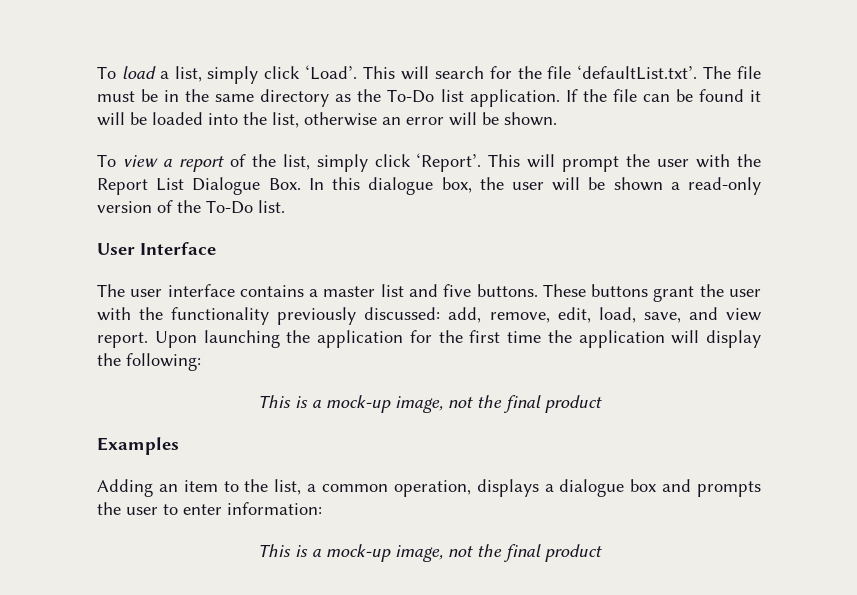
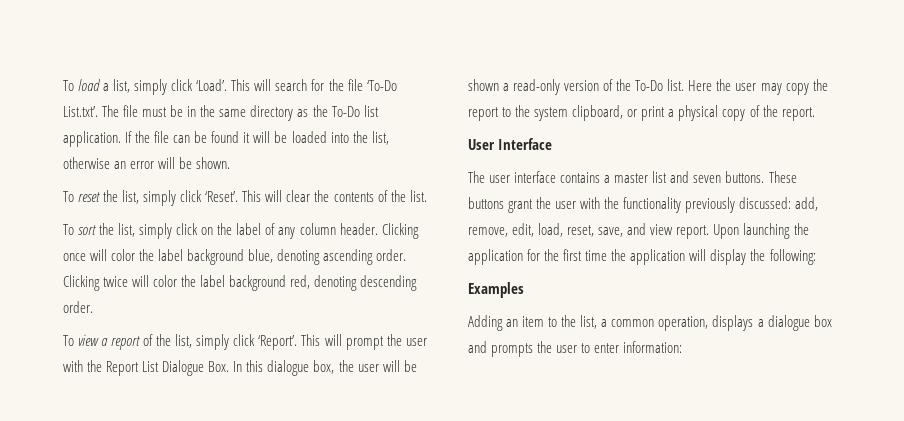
- This will search for the file ‘defaultList.txt’. The file must be in the same directory as the To-Do list application.
+ This will search for the file ‘To-Do List.txt’. The file must be in the same directory as the To-Do list application.
+ To reset the list, simply click ‘Reset’. This will clear the contents of the list.
+ To sort the list, simply click on the label of any column header. Clicking once will color the label background blue, denoting ascending order. Clicking twice will color the label background red, denoting descending order.
+ Here the user may copy the report to the system clipboard, or print a physical copy of the report.
- The user interface contains a master list and five buttons.
+ The user interface contains a master list and seven buttons.
- These buttons grant the user with the functionality previously discussed: add, remove, edit, load, save, and view report.
+ These buttons grant the user with the functionality previously discussed: add, remove, edit, load, reset, save, and view report.
  Upon launching the application for the first time the application will display the following:
- This is a mock-up image, not the final product
  Adding an item to the list, a common operation, displays a dialogue box and prompts the user to enter information:
- This is a mock-up image, not the final product

